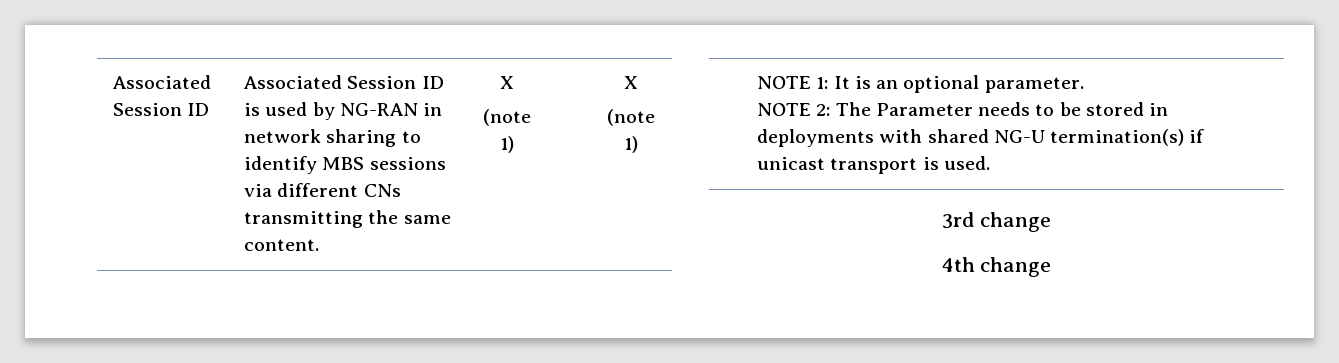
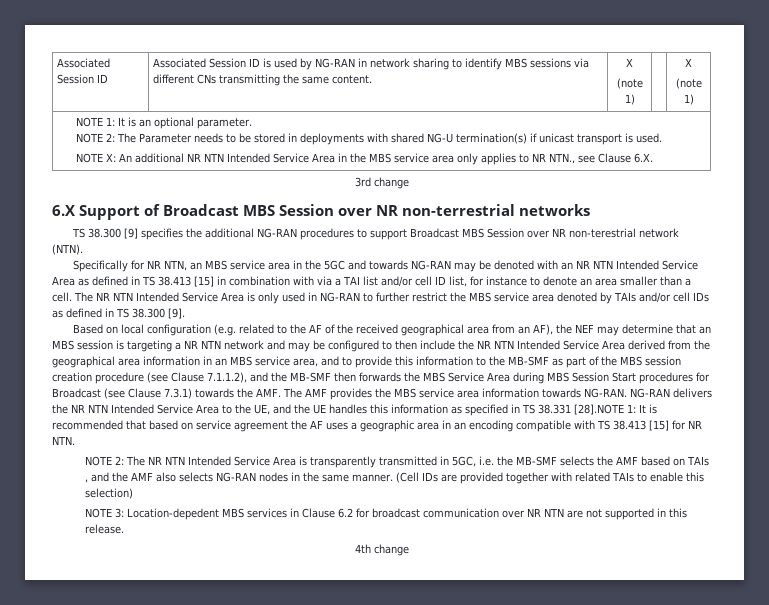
+ NOTE X: An additional NR NTN Intended Service Area in the MBS service area only applies to NR NTN., see Clause 6.X.
  3rd change
+ 6.X Support of Broadcast MBS Session over NR non-terrestrial networks
+ TS 38.300 [9] specifies the additional NG-RAN procedures to support Broadcast MBS Session over NR non-terestrial network (NTN).
+ Specifically for NR NTN, an MBS service area in the 5GC and towards NG-RAN may be denoted with an NR NTN Intended Service Area as defined in TS 38.413 [15] in combination with via a TAI list and/or cell ID list, for instance to denote an area smaller than a cell. The NR NTN Intended Service Area is only used in NG-RAN to further restrict the MBS service area denoted by TAIs and/or cell IDs as defined in TS 38.300 [9].
+ Based on local configuration (e.g. related to the AF of the received geographical area from an AF), the NEF may determine that an MBS session is targeting a NR NTN network and may be configured to then include the NR NTN Intended Service Area derived from the geographical area information in an MBS service area, and to provide this information to the MB-SMF as part of the MBS session creation procedure (see Clause 7.1.1.2), and the MB-SMF then forwards the MBS Service Area during MBS Session Start procedures for Broadcast (see Clause 7.3.1) towards the AMF. The AMF provides the MBS service area information towards NG-RAN. NG-RAN delivers the NR NTN Intended Service Area to the UE, and the UE handles this information as specified in TS 38.331 [28].NOTE 1: It is recommended that based on service agreement the AF uses a geographic area in an encoding compatible with TS 38.413 [15] for NR NTN.
+ NOTE 2: The NR NTN Intended Service Area is transparently transmitted in 5GC, i.e. the MB-SMF selects the AMF based on TAIs , and the AMF also selects NG-RAN nodes in the same manner. (Cell IDs are provided together with related TAIs to enable this selection)
+ NOTE 3: Location-depedent MBS services in Clause 6.2 for broadcast communication over NR NTN are not supported in this release.

